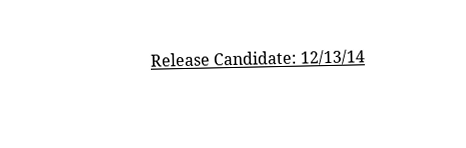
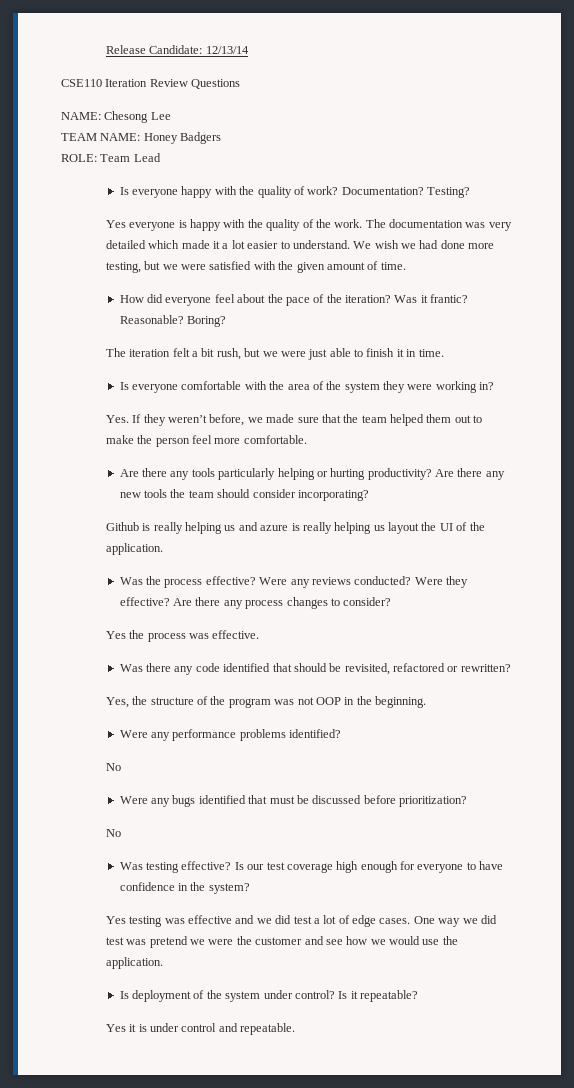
+ CSE110 Iteration Review Questions
+ NAME: Chesong Lee
+ TEAM NAME: Honey Badgers
+ ROLE: Team Lead
+ Is everyone happy with the quality of work? Documentation? Testing?
+ Yes everyone is happy with the quality of the work. The documentation was very detailed which made it a lot easier to understand. We wish we had done more testing, but we were satisfied with the given amount of time.
+ How did everyone feel about the pace of the iteration? Was it frantic? Reasonable? Boring?
+ The iteration felt a bit rush, but we were just able to finish it in time.
+ Is everyone comfortable with the area of the system they were working in?
+ Yes. If they weren’t before, we made sure that the team helped them out to make the person feel more comfortable.
+ Are there any tools particularly helping or hurting productivity? Are there any new tools the team should consider incorporating?
+ Github is really helping us and azure is really helping us layout the UI of the application.
+ Was the process effective? Were any reviews conducted? Were they effective? Are there any process changes to consider?
+ Yes the process was effective.
+ Was there any code identified that should be revisited, refactored or rewritten?
+ Yes, the structure of the program was not OOP in the beginning.
+ Were any performance problems identified?
+ No
+ Were any bugs identified that must be discussed before prioritization?
+ No
+ Was testing effective? Is our test coverage high enough for everyone to have confidence in the system?
+ Yes testing was effective and we did test a lot of edge cases. One way we did test was pretend we were the customer and see how we would use the application.
+ Is deployment of the system under control? Is it repeatable?
+ Yes it is under control and repeatable.

